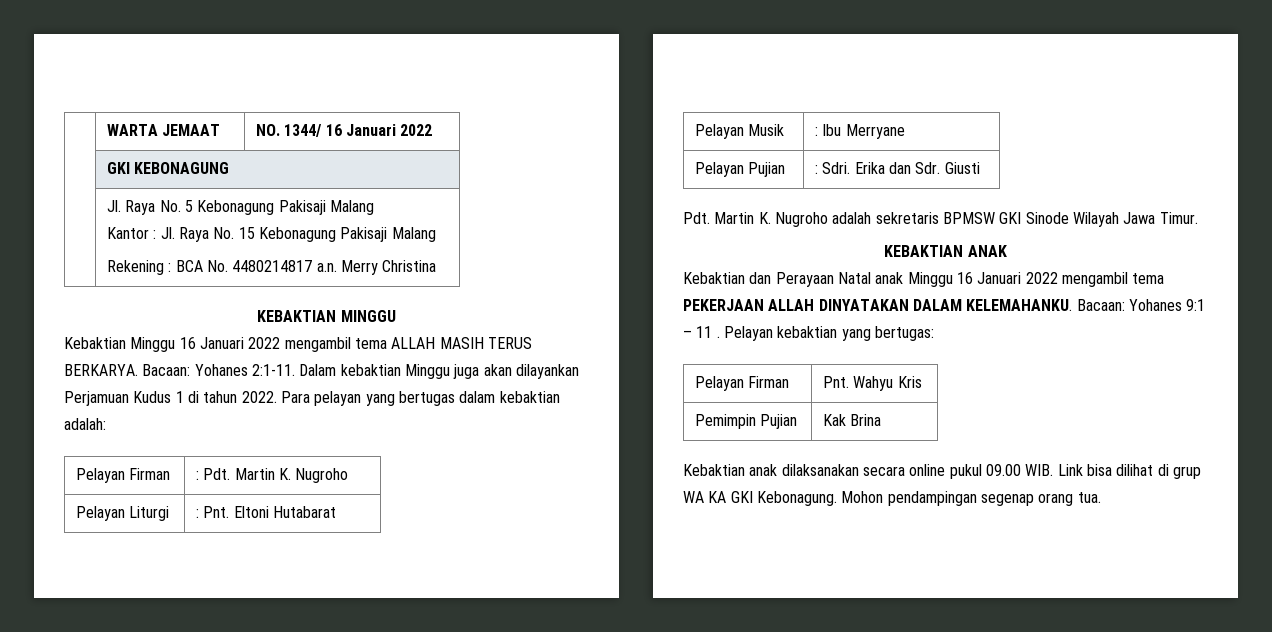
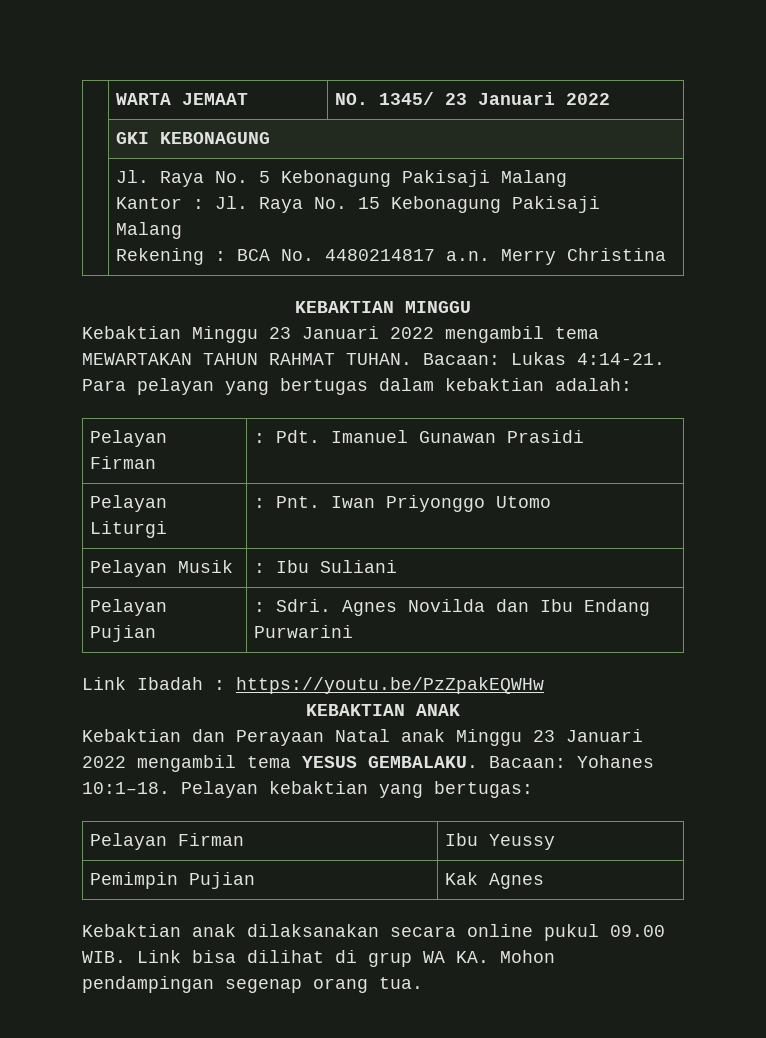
- | WARTA JEMAAT | NO. 1344/ 16 Januari 2022
+ | WARTA JEMAAT | NO. 1345/ 23 Januari 2022
- Kebaktian Minggu 16 Januari 2022 mengambil tema ALLAH MASIH TERUS BERKARYA. Bacaan: Yohanes 2:1-11. Dalam kebaktian Minggu juga akan dilayankan Perjamuan Kudus 1 di tahun 2022.
+ Kebaktian Minggu 23 Januari 2022 mengambil tema MEWARTAKAN TAHUN RAHMAT TUHAN. Bacaan: Lukas 4:14-21.
- Pelayan Firman | : Pdt. Martin K. Nugroho
+ Pelayan Firman | : Pdt. Imanuel Gunawan Prasidi
- Pelayan Liturgi | : Pnt. Eltoni Hutabarat
+ Pelayan Liturgi | : Pnt. Iwan Priyonggo Utomo
- Pelayan Musik | : Ibu Merryane
+ Pelayan Musik | : Ibu Suliani
- Pelayan Pujian | : Sdri. Erika dan Sdr. Giusti
- Pdt. Martin K. Nugroho adalah sekretaris BPMSW GKI Sinode Wilayah Jawa Timur.
+ Pelayan Pujian | : Sdri. Agnes Novilda dan Ibu Endang Purwarini
+ Link Ibadah : https://youtu.be/PzZpakEQWHw
- Kebaktian dan Perayaan Natal anak Minggu 16 Januari 2022 mengambil tema PEKERJAAN ALLAH DINYATAKAN DALAM KELEMAHANKU. Bacaan: Yohanes 9:1 – 11 .
+ Kebaktian dan Perayaan Natal anak Minggu 23 Januari 2022 mengambil tema YESUS GEMBALAKU. Bacaan: Yohanes 10:1–18.
- Pelayan Firman | Pnt. Wahyu Kris
+ Pelayan Firman | Ibu Yeussy
- Pemimpin Pujian | Kak Brina
+ Pemimpin Pujian | Kak Agnes
- Kebaktian anak dilaksanakan secara online pukul 09.00 WIB. Link bisa dilihat di grup WA KA GKI Kebonagung. Mohon pendampingan segenap orang tua.
+ Kebaktian anak dilaksanakan secara online pukul 09.00 WIB. Link bisa dilihat di grup WA KA. Mohon pendampingan segenap orang tua.

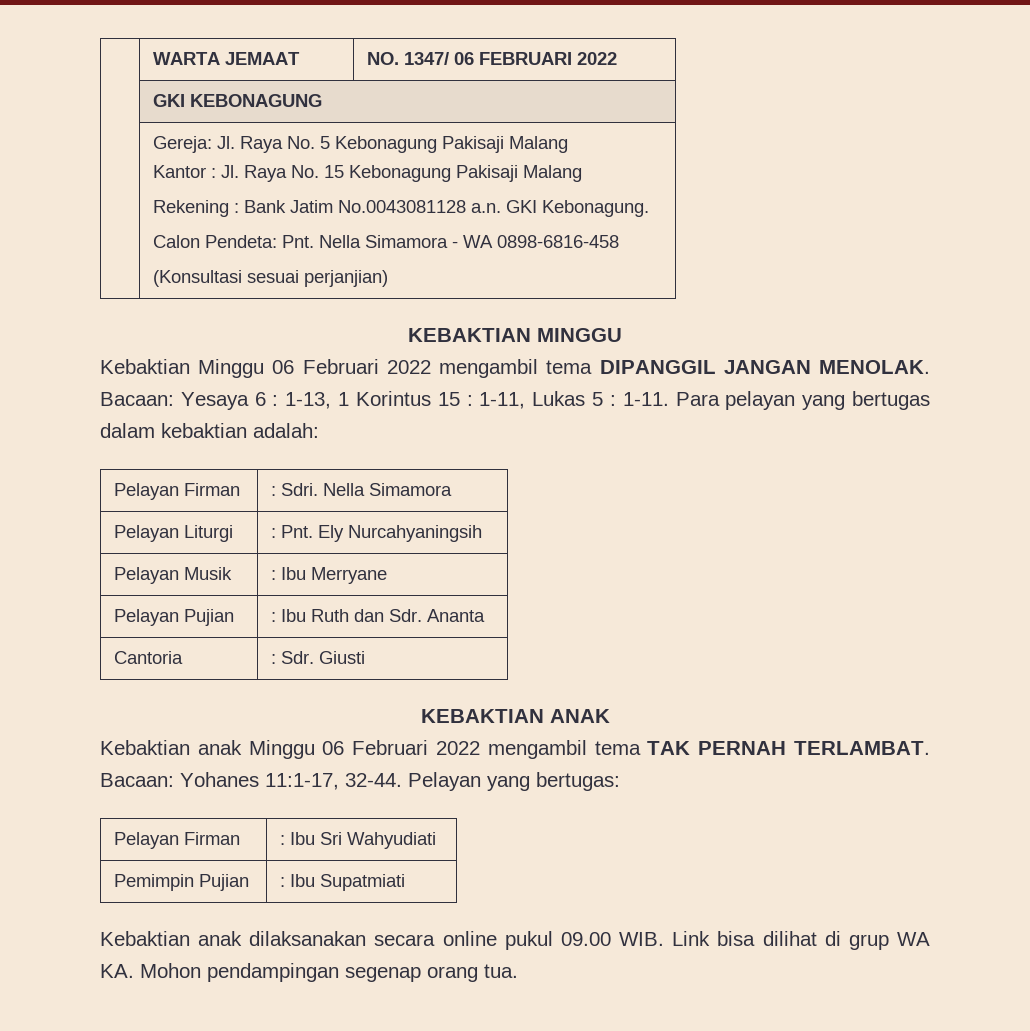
- | WARTA JEMAAT | NO. 1345/ 23 Januari 2022
+ | WARTA JEMAAT | NO. 1347/ 06 FEBRUARI 2022
- | Jl. Raya No. 5 Kebonagung Pakisaji Malang
+ | Gereja: Jl. Raya No. 5 Kebonagung Pakisaji Malang
  Kantor : Jl. Raya No. 15 Kebonagung Pakisaji Malang
- Rekening : BCA No. 4480214817 a.n. Merry Christina
+ Rekening : Bank Jatim No.0043081128 a.n. GKI Kebonagung.
+ Calon Pendeta: Pnt. Nella Simamora - WA 0898-6816-458
+ (Konsultasi sesuai perjanjian)
- Kebaktian Minggu 23 Januari 2022 mengambil tema MEWARTAKAN TAHUN RAHMAT TUHAN. Bacaan: Lukas 4:14-21.
+ Kebaktian Minggu 06 Februari 2022 mengambil tema DIPANGGIL JANGAN MENOLAK. Bacaan: Yesaya 6 : 1-13, 1 Korintus 15 : 1-11, Lukas 5 : 1-11.
- Pelayan Firman | : Pdt. Imanuel Gunawan Prasidi
+ Pelayan Firman | : Sdri. Nella Simamora
- Pelayan Liturgi | : Pnt. Iwan Priyonggo Utomo
+ Pelayan Liturgi | : Pnt. Ely Nurcahyaningsih
- Pelayan Musik | : Ibu Suliani
+ Pelayan Musik | : Ibu Merryane
- Pelayan Pujian | : Sdri. Agnes Novilda dan Ibu Endang Purwarini
- Link Ibadah : https://youtu.be/PzZpakEQWHw
+ Pelayan Pujian | : Ibu Ruth dan Sdr. Ananta
+ Cantoria | : Sdr. Giusti
  KEBAKTIAN ANAK
- Kebaktian dan Perayaan Natal anak Minggu 23 Januari 2022 mengambil tema YESUS GEMBALAKU. Bacaan: Yohanes 10:1–18. Pelayan kebaktian yang bertugas:
+ Kebaktian anak Minggu 06 Februari 2022 mengambil tema TAK PERNAH TERLAMBAT. Bacaan: Yohanes 11:1-17, 32-44. Pelayan yang bertugas:
- Pelayan Firman | Ibu Yeussy
+ Pelayan Firman | : Ibu Sri Wahyudiati
- Pemimpin Pujian | Kak Agnes
+ Pemimpin Pujian | : Ibu Supatmiati

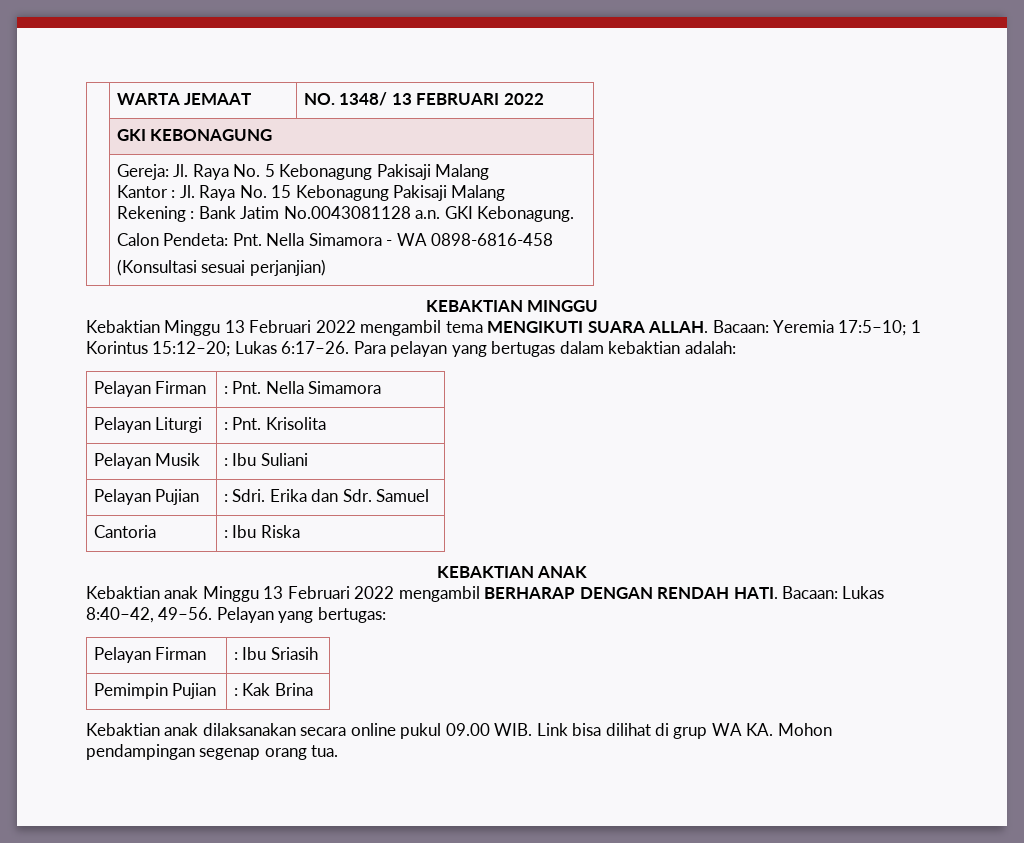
- | WARTA JEMAAT | NO. 1347/ 06 FEBRUARI 2022
+ | WARTA JEMAAT | NO. 1348/ 13 FEBRUARI 2022
- Kebaktian Minggu 06 Februari 2022 mengambil tema DIPANGGIL JANGAN MENOLAK. Bacaan: Yesaya 6 : 1-13, 1 Korintus 15 : 1-11, Lukas 5 : 1-11.
+ Kebaktian Minggu 13 Februari 2022 mengambil tema MENGIKUTI SUARA ALLAH. Bacaan: Yeremia 17:5–10; 1 Korintus 15:12–20; Lukas 6:17–26.
- Pelayan Firman | : Sdri. Nella Simamora
+ Pelayan Firman | : Pnt. Nella Simamora
- Pelayan Liturgi | : Pnt. Ely Nurcahyaningsih
+ Pelayan Liturgi | : Pnt. Krisolita
- Pelayan Musik | : Ibu Merryane
+ Pelayan Musik | : Ibu Suliani
- Pelayan Pujian | : Ibu Ruth dan Sdr. Ananta
+ Pelayan Pujian | : Sdri. Erika dan Sdr. Samuel
- Cantoria | : Sdr. Giusti
+ Cantoria | : Ibu Riska
- Kebaktian anak Minggu 06 Februari 2022 mengambil tema TAK PERNAH TERLAMBAT. Bacaan: Yohanes 11:1-17, 32-44.
+ Kebaktian anak Minggu 13 Februari 2022 mengambil BERHARAP DENGAN RENDAH HATI. Bacaan: Lukas 8:40–42, 49–56.
- Pelayan Firman | : Ibu Sri Wahyudiati
+ Pelayan Firman | : Ibu Sriasih
- Pemimpin Pujian | : Ibu Supatmiati
+ Pemimpin Pujian | : Kak Brina

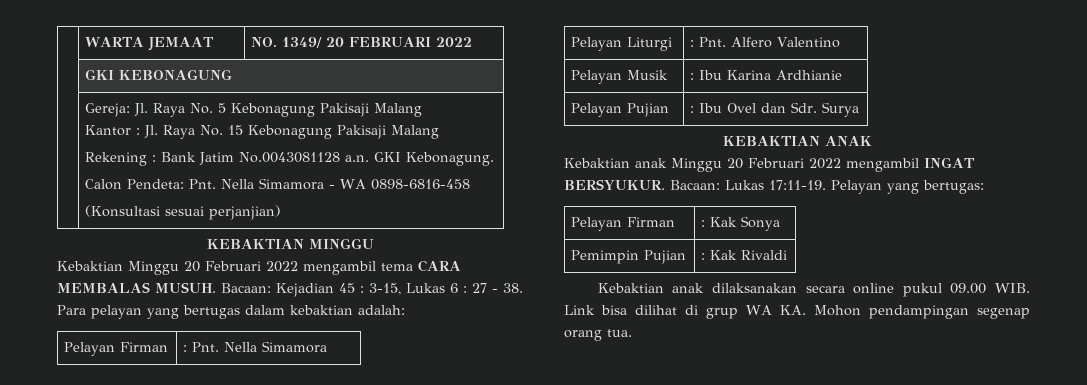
- | WARTA JEMAAT | NO. 1348/ 13 FEBRUARI 2022
+ | WARTA JEMAAT | NO. 1349/ 20 FEBRUARI 2022
- Kebaktian Minggu 13 Februari 2022 mengambil tema MENGIKUTI SUARA ALLAH. Bacaan: Yeremia 17:5–10; 1 Korintus 15:12–20; Lukas 6:17–26. Para pelayan yang bertugas dalam kebaktian adalah:
+ Kebaktian Minggu 20 Februari 2022 mengambil tema CARA MEMBALAS MUSUH. Bacaan: Kejadian 45 : 3-15, Lukas 6 : 27 - 38. Para pelayan yang bertugas dalam kebaktian adalah:
- Pelayan Liturgi | : Pnt. Krisolita
+ Pelayan Liturgi | : Pnt. Alfero Valentino
- Pelayan Musik | : Ibu Suliani
+ Pelayan Musik | : Ibu Karina Ardhianie
- Pelayan Pujian | : Sdri. Erika dan Sdr. Samuel
- Cantoria | : Ibu Riska
+ Pelayan Pujian | : Ibu Ovel dan Sdr. Surya
- Kebaktian anak Minggu 13 Februari 2022 mengambil BERHARAP DENGAN RENDAH HATI. Bacaan: Lukas 8:40–42, 49–56.
+ Kebaktian anak Minggu 20 Februari 2022 mengambil INGAT BERSYUKUR. Bacaan: Lukas 17:11-19.
- Pelayan Firman | : Ibu Sriasih
+ Pelayan Firman | : Kak Sonya
- Pemimpin Pujian | : Kak Brina
+ Pemimpin Pujian | : Kak Rivaldi

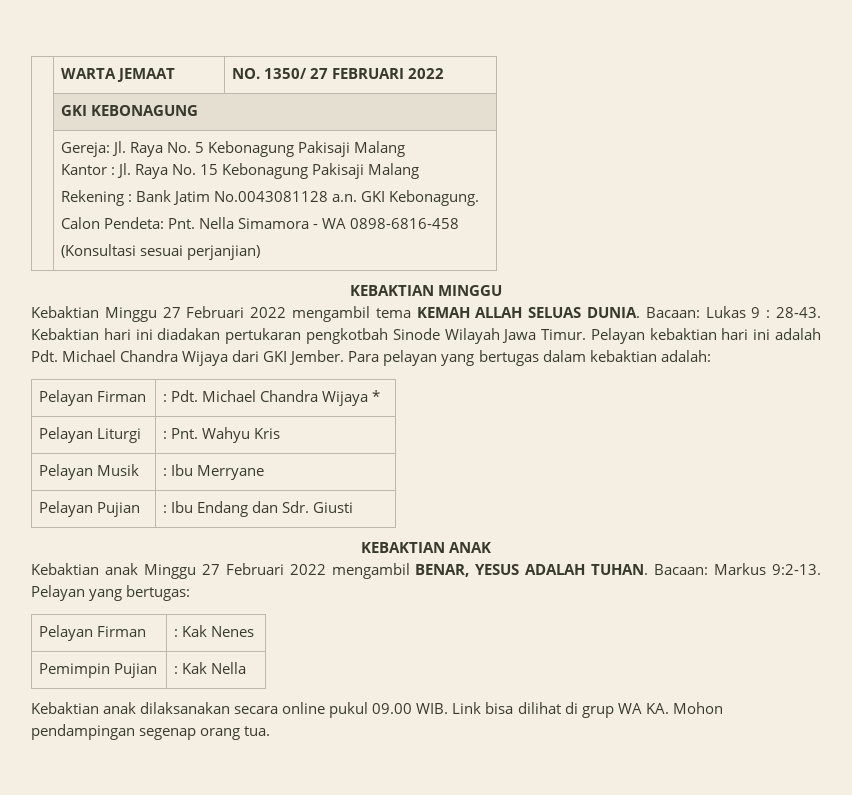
- | WARTA JEMAAT | NO. 1349/ 20 FEBRUARI 2022
+ | WARTA JEMAAT | NO. 1350/ 27 FEBRUARI 2022
- Kebaktian Minggu 20 Februari 2022 mengambil tema CARA MEMBALAS MUSUH. Bacaan: Kejadian 45 : 3-15, Lukas 6 : 27 - 38. Para pelayan yang bertugas dalam kebaktian adalah:
+ Kebaktian Minggu 27 Februari 2022 mengambil tema KEMAH ALLAH SELUAS DUNIA. Bacaan: Lukas 9 : 28-43. Kebaktian hari ini diadakan pertukaran pengkotbah Sinode Wilayah Jawa Timur. Pelayan kebaktian hari ini adalah Pdt. Michael Chandra Wijaya dari GKI Jember. Para pelayan yang bertugas dalam kebaktian adalah:
- Pelayan Firman | : Pnt. Nella Simamora
+ Pelayan Firman | : Pdt. Michael Chandra Wijaya *
- Pelayan Liturgi | : Pnt. Alfero Valentino
+ Pelayan Liturgi | : Pnt. Wahyu Kris
- Pelayan Musik | : Ibu Karina Ardhianie
+ Pelayan Musik | : Ibu Merryane
- Pelayan Pujian | : Ibu Ovel dan Sdr. Surya
+ Pelayan Pujian | : Ibu Endang dan Sdr. Giusti
- Kebaktian anak Minggu 20 Februari 2022 mengambil INGAT BERSYUKUR. Bacaan: Lukas 17:11-19.
+ Kebaktian anak Minggu 27 Februari 2022 mengambil BENAR, YESUS ADALAH TUHAN. Bacaan: Markus 9:2-13.
- Pelayan Firman | : Kak Sonya
+ Pelayan Firman | : Kak Nenes
- Pemimpin Pujian | : Kak Rivaldi
+ Pemimpin Pujian | : Kak Nella

